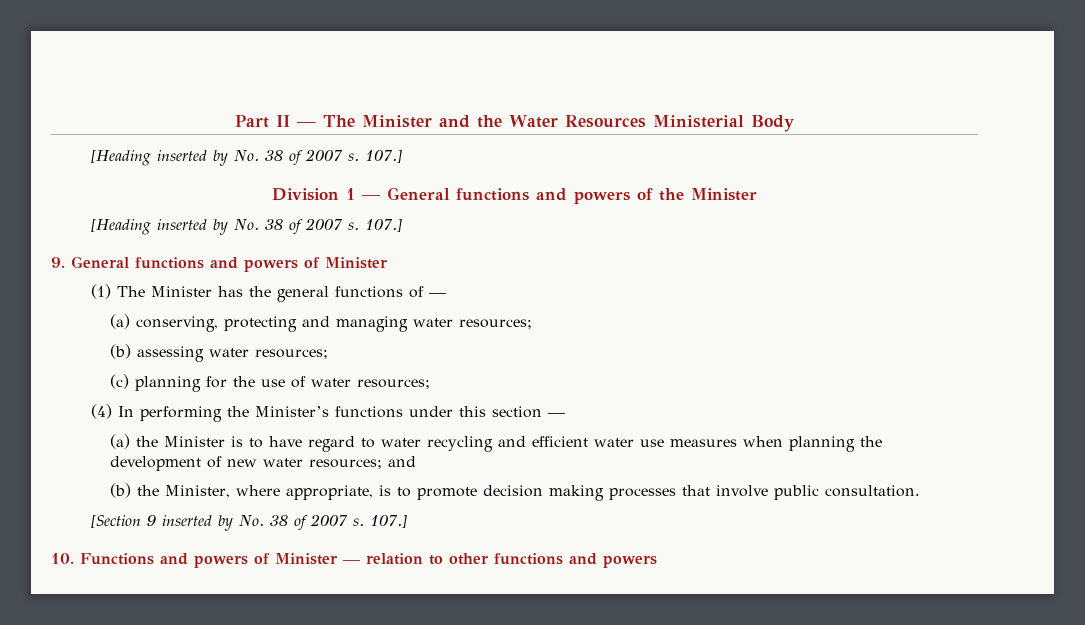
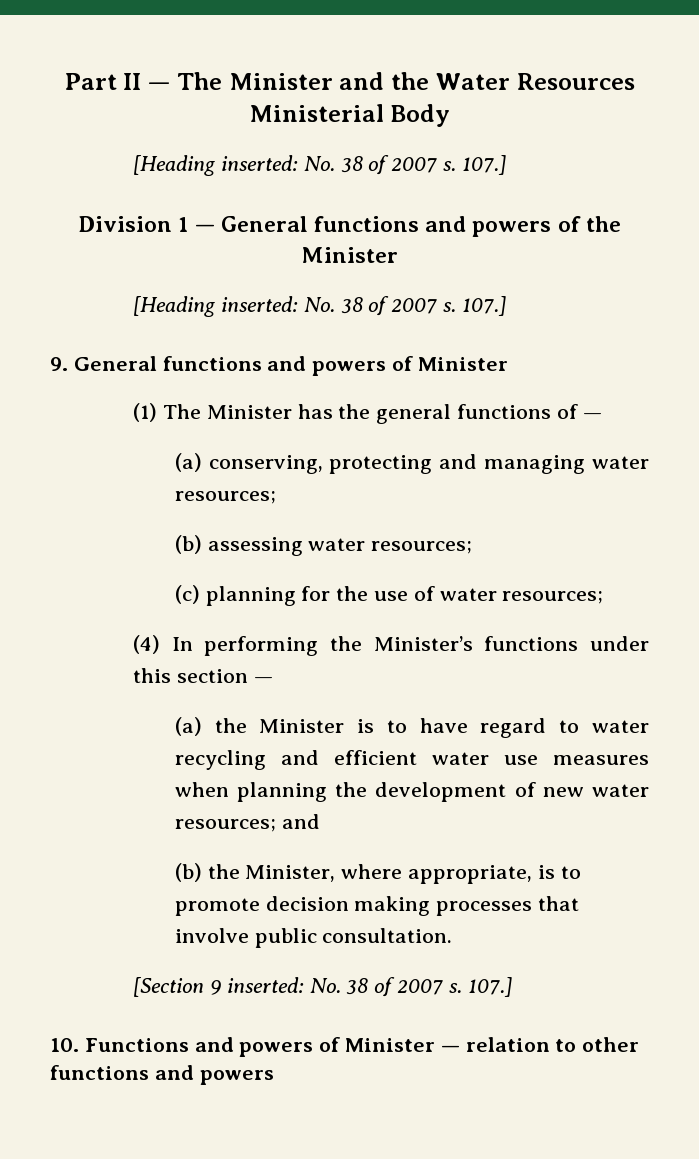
  Part II — The Minister and the Water Resources Ministerial Body
- [Heading inserted by No. 38 of 2007 s.
+ [Heading inserted: No. 38 of 2007 s.
  Division 1 — General functions and powers of the Minister
- [Heading inserted by No. 38 of 2007 s.
+ [Heading inserted: No. 38 of 2007 s.
- [Section 9 inserted by No. 38 of 2007 s.
+ [Section 9 inserted: No. 38 of 2007 s.

